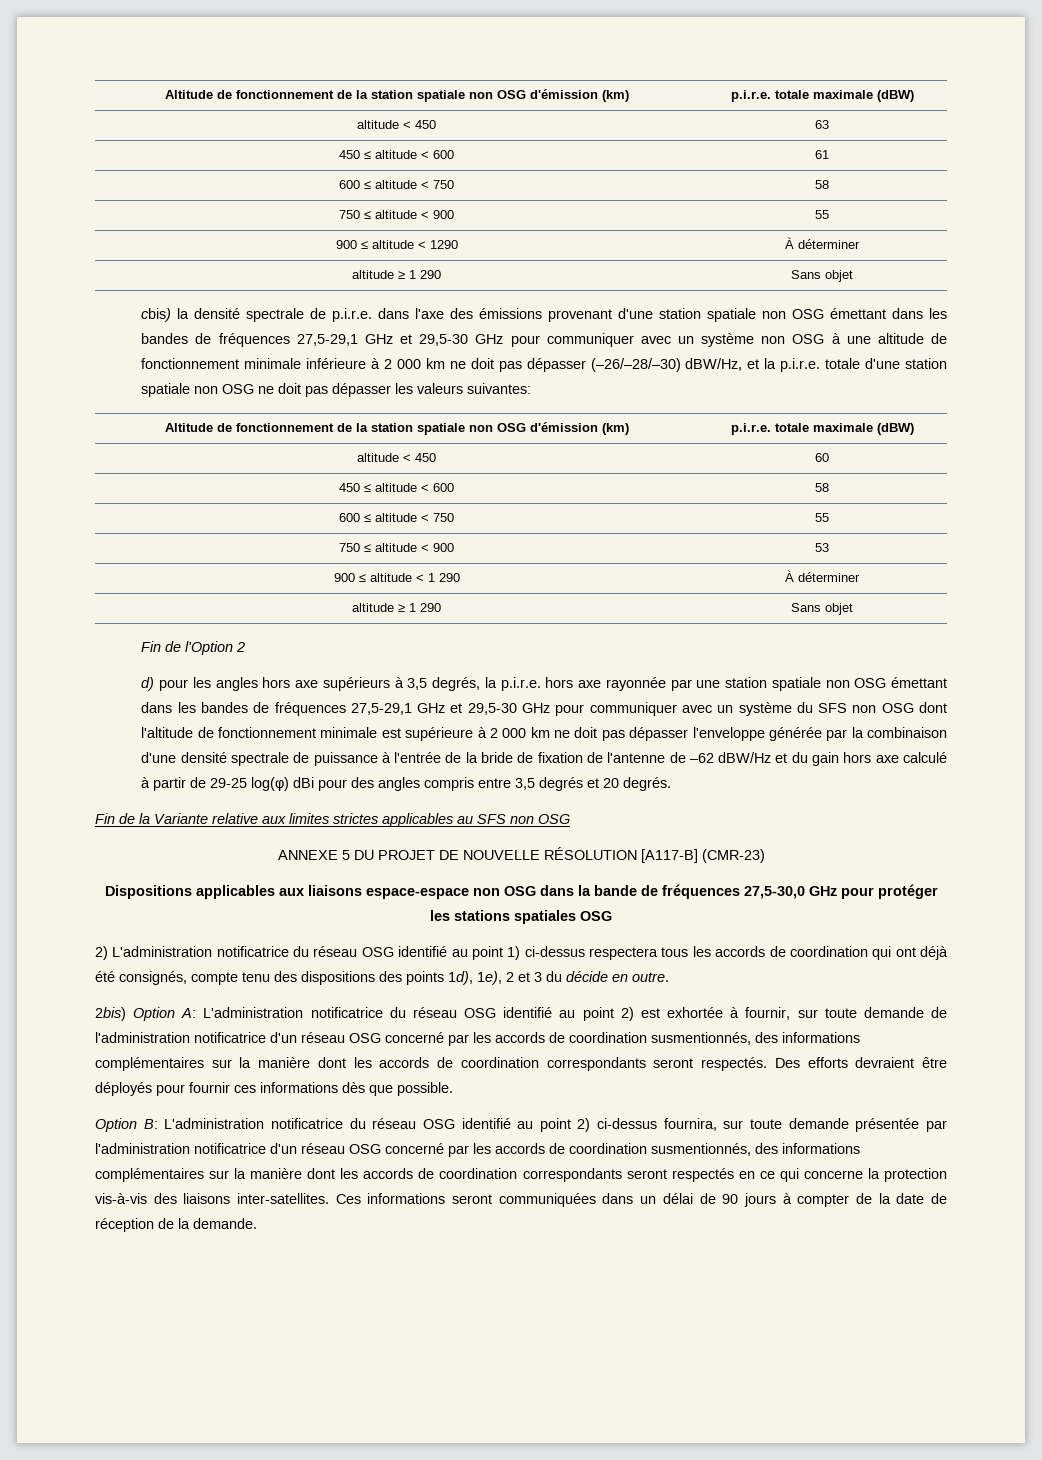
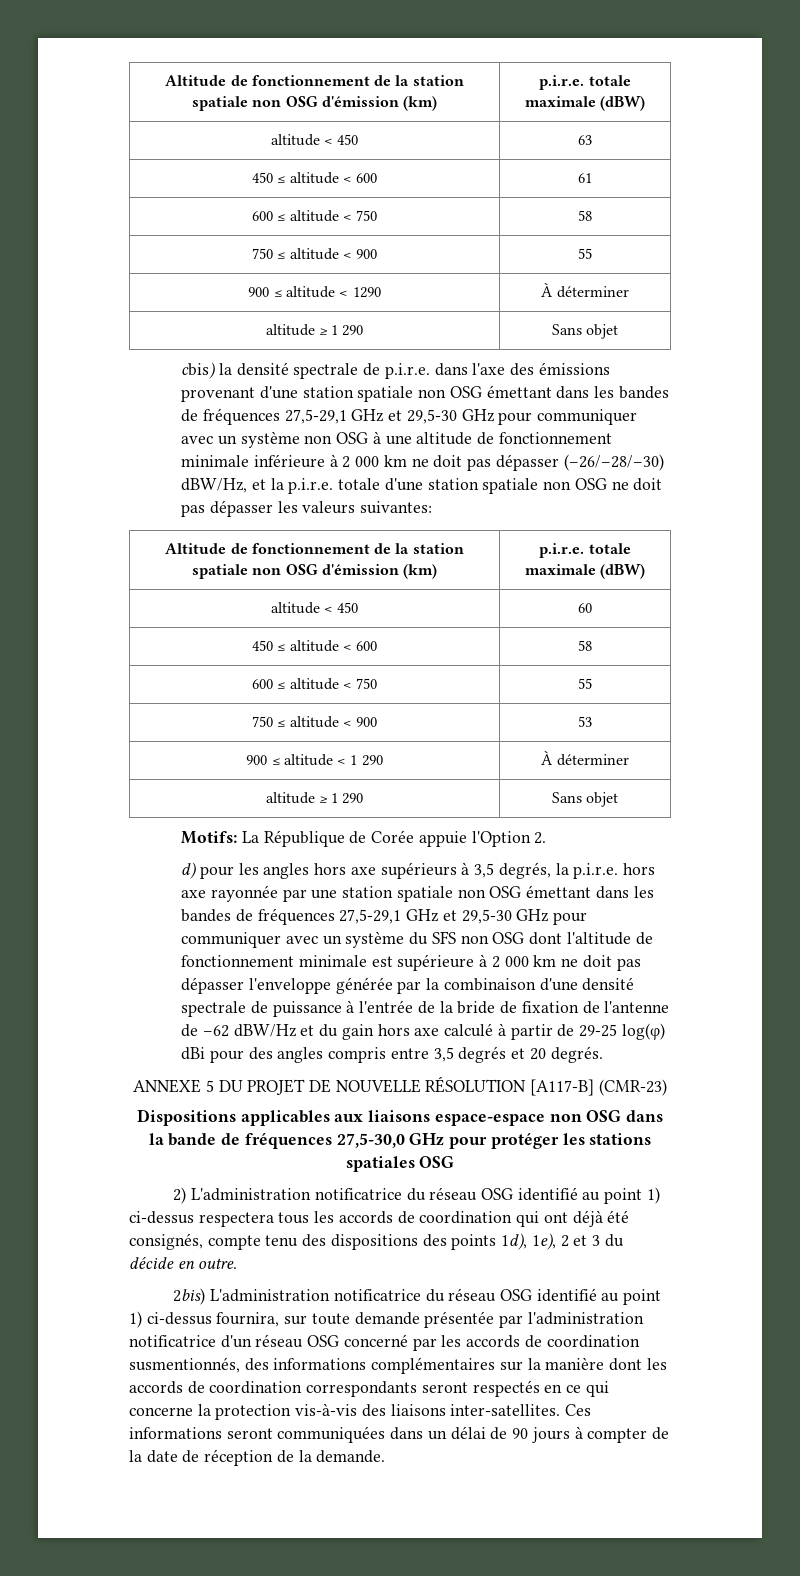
- Fin de l'Option 2
+ Motifs: La République de Corée appuie l'Option 2.
- Fin de la Variante relative aux limites strictes applicables au SFS non OSG
- 2bis) Option A: L'administration notificatrice du réseau OSG identifié au point 2) est exhortée à fournir, sur toute demande de l'administration notificatrice d'un réseau OSG concerné par les accords de coordination susmentionnés, des informations complémentaires sur la manière dont les accords de coordination correspondants seront respectés. Des efforts devraient être déployés pour fournir ces informations dès que possible.
- Option B: L'administration notificatrice du réseau OSG identifié au point 2) ci-dessus fournira, sur toute demande présentée par l'administration notificatrice d'un réseau OSG concerné par les accords de coordination susmentionnés, des informations complémentaires sur la manière dont les accords de coordination correspondants seront respectés en ce qui concerne la protection vis-à-vis des liaisons inter-satellites.
+ 2bis) L'administration notificatrice du réseau OSG identifié au point 1) ci-dessus fournira, sur toute demande présentée par l'administration notificatrice d'un réseau OSG concerné par les accords de coordination susmentionnés, des informations complémentaires sur la manière dont les accords de coordination correspondants seront respectés en ce qui concerne la protection vis-à-vis des liaisons inter-satellites.

